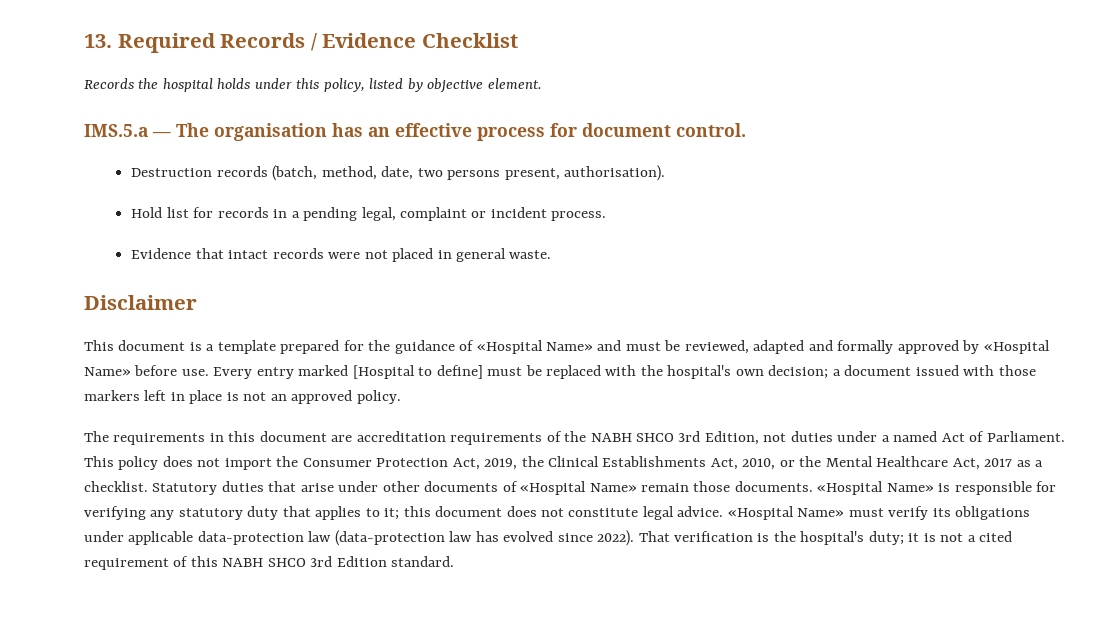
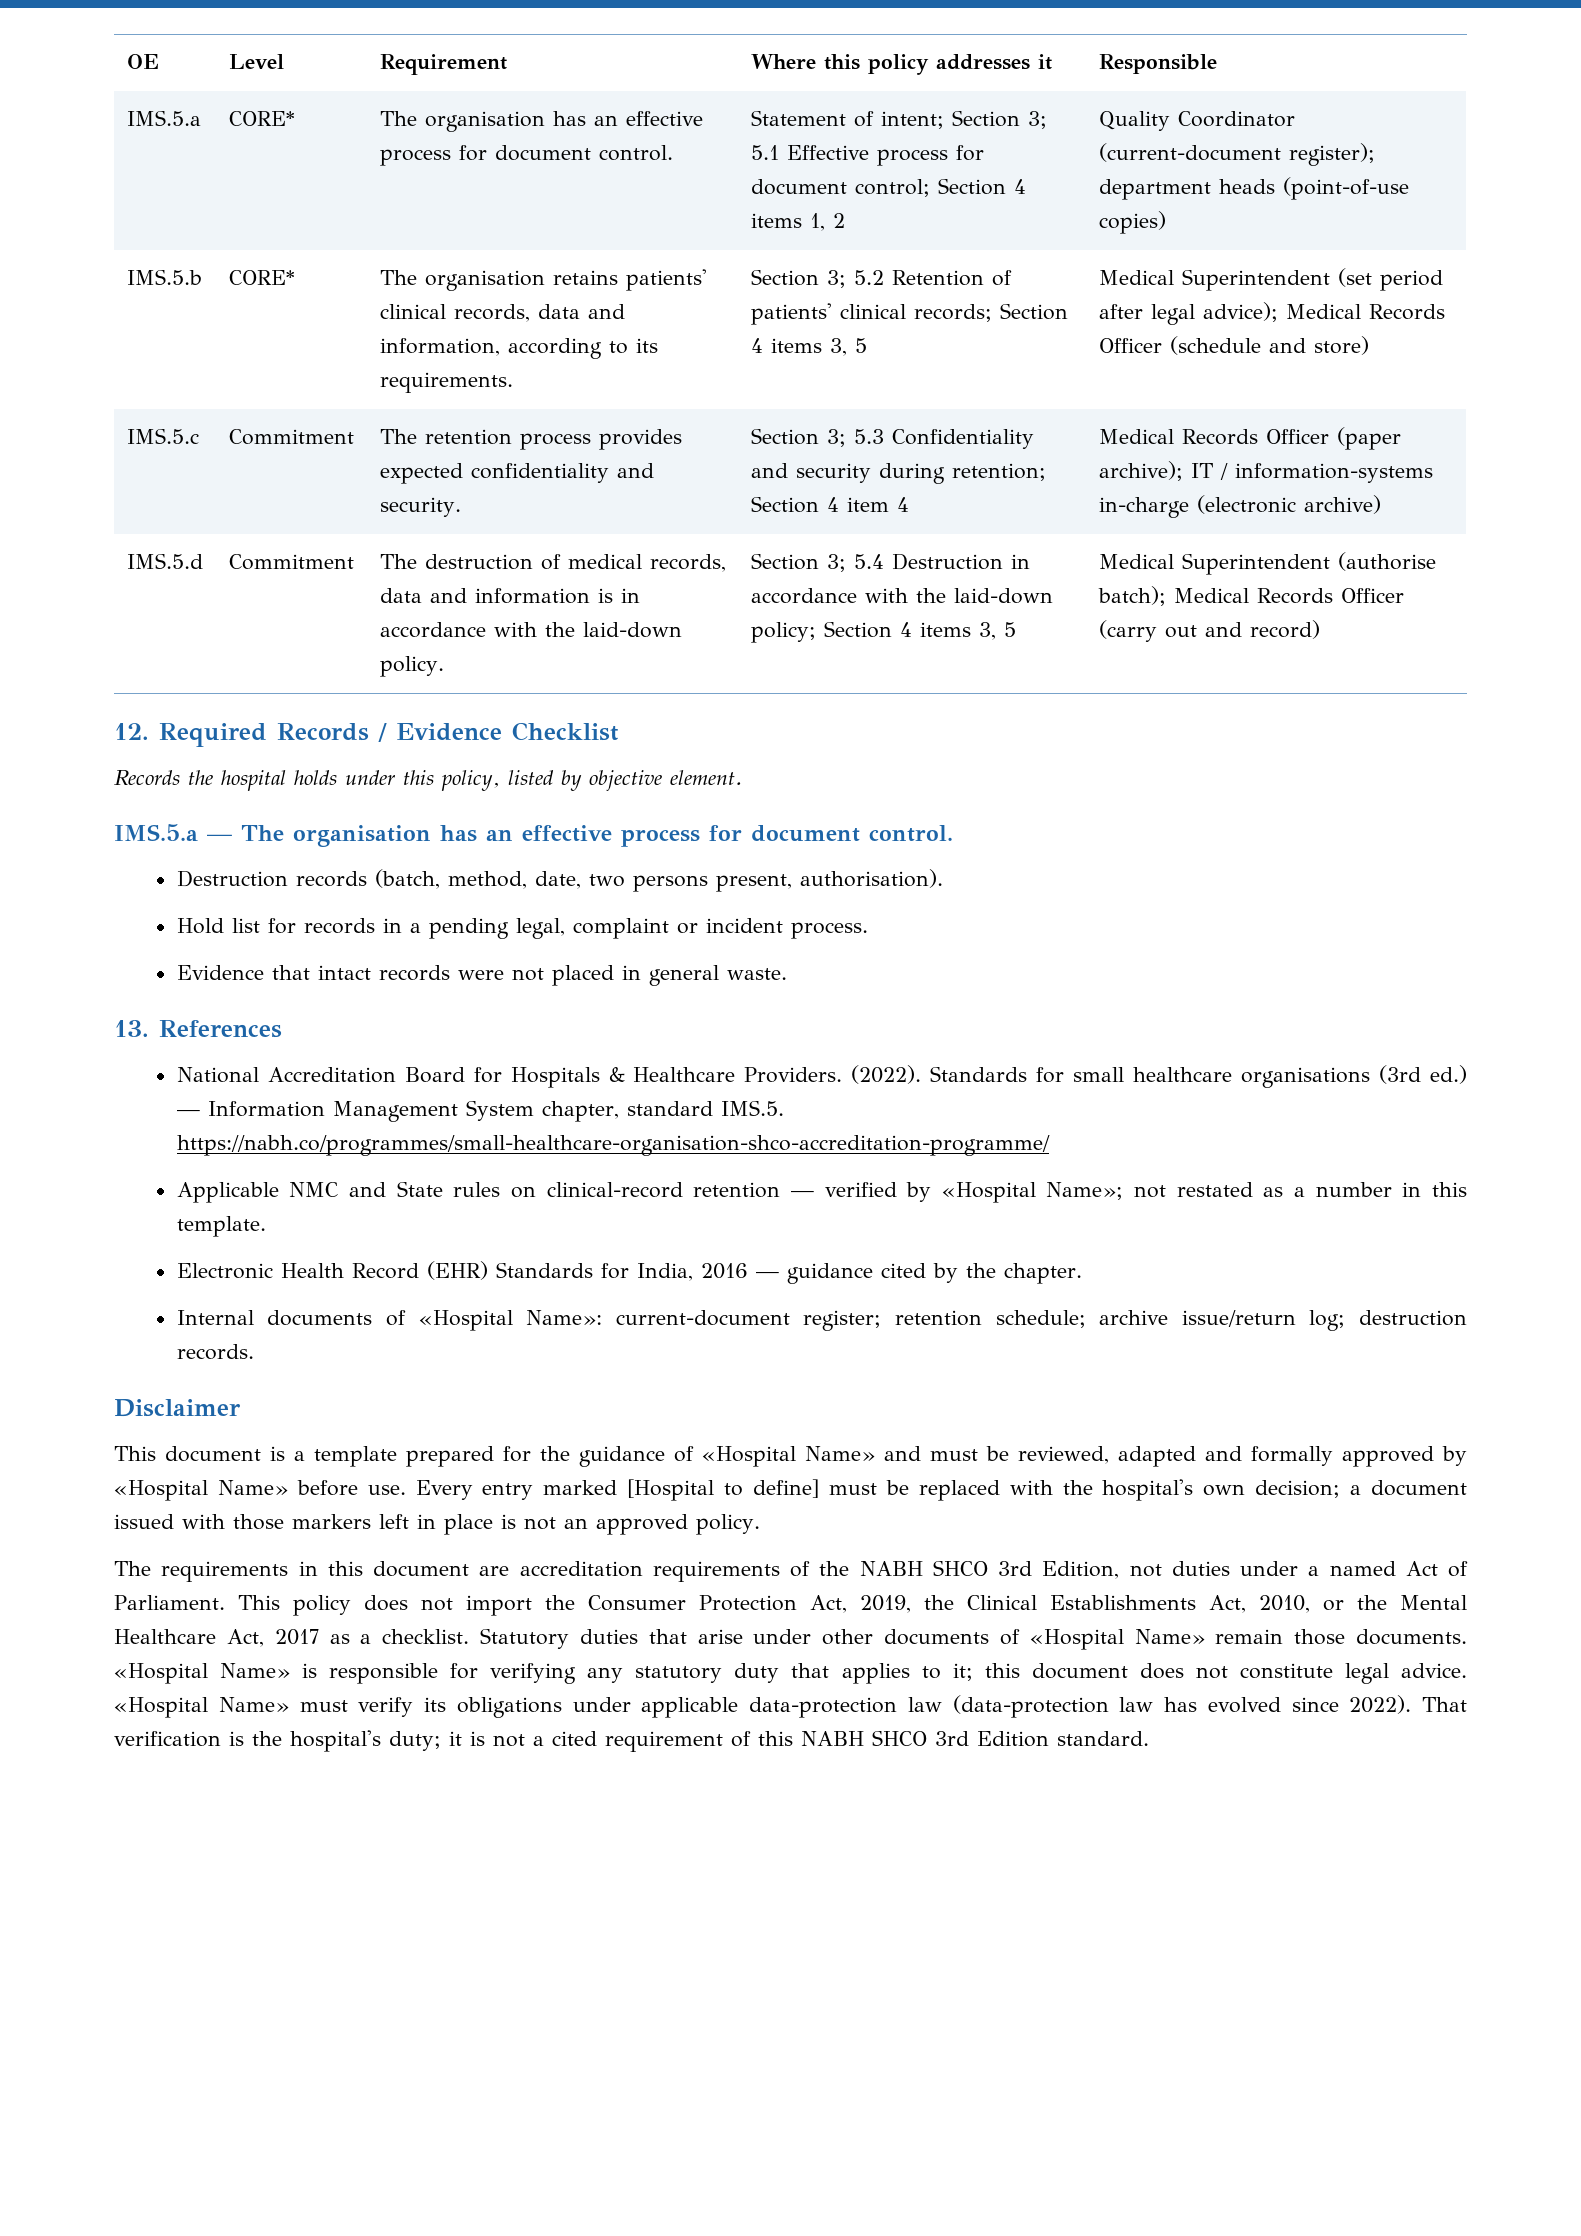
- 13. Required Records / Evidence Checklist
+ OE | Level | Requirement | Where this policy addresses it | Responsible
+ IMS.5.a | CORE* | The organisation has an effective process for document control. | Statement of intent; Section 3; 5.1 Effective process for document control; Section 4 items 1, 2 | Quality Coordinator (current-document register); department heads (point-of-use copies)
+ IMS.5.b | CORE* | The organisation retains patients' clinical records, data and information, according to its requirements. | Section 3; 5.2 Retention of patients' clinical records; Section 4 items 3, 5 | Medical Superintendent (set period after legal advice); Medical Records Officer (schedule and store)
+ IMS.5.c | Commitment | The retention process provides expected confidentiality and security. | Section 3; 5.3 Confidentiality and security during retention; Section 4 item 4 | Medical Records Officer (paper archive); IT / information-systems in-charge (electronic archive)
+ IMS.5.d | Commitment | The destruction of medical records, data and information is in accordance with the laid-down policy. | Section 3; 5.4 Destruction in accordance with the laid-down policy; Section 4 items 3, 5 | Medical Superintendent (authorise batch); Medical Records Officer (carry out and record)
+ 12. Required Records / Evidence Checklist
+ 13. References
+ National Accreditation Board for Hospitals & Healthcare Providers. (2022). Standards for small healthcare organisations (3rd ed.) — Information Management System chapter, standard IMS.5. https://nabh.co/programmes/small-healthcare-organisation-shco-accreditation-programme/
+ Applicable NMC and State rules on clinical-record retention — verified by «Hospital Name»; not restated as a number in this template.
+ Electronic Health Record (EHR) Standards for India, 2016 — guidance cited by the chapter.
+ Internal documents of «Hospital Name»: current-document register; retention schedule; archive issue/return log; destruction records.

